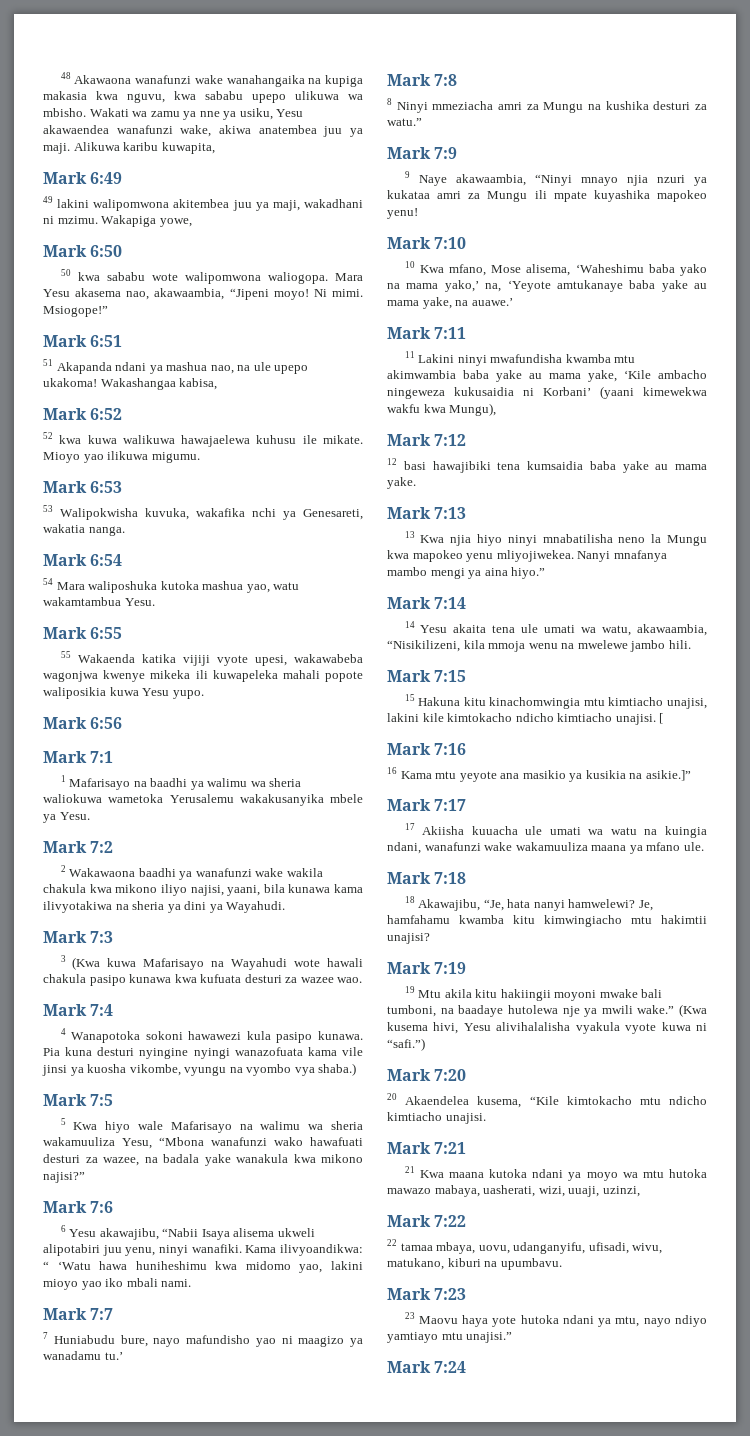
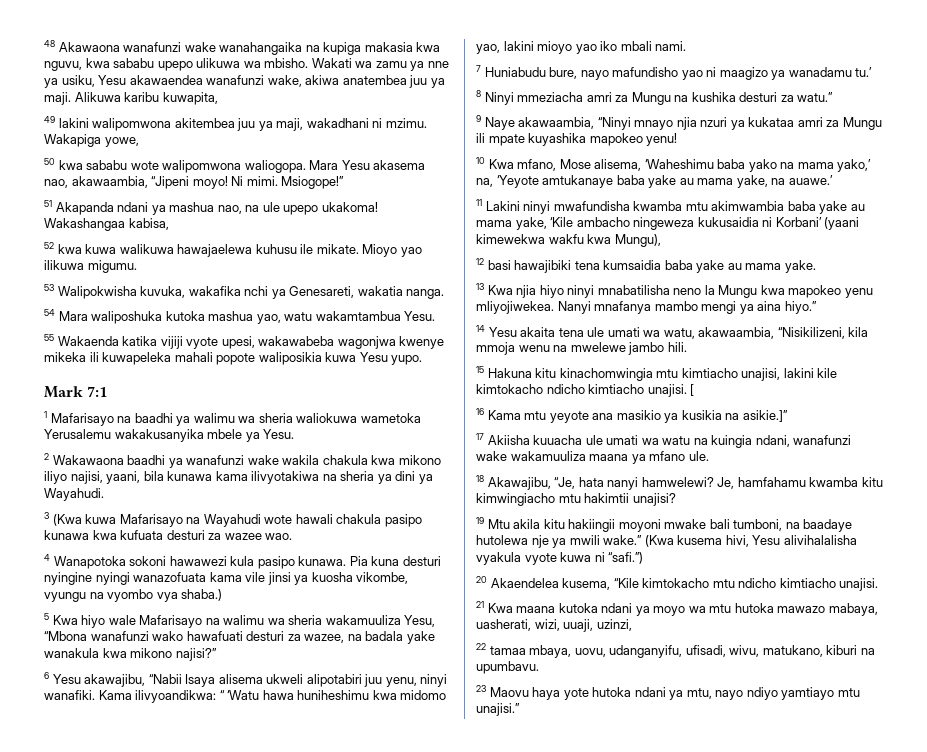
- Mark 6:49
- Mark 6:50
- Mark 6:51
- Mark 6:52
- Mark 6:53
- Mark 6:54
- Mark 6:55
- Mark 6:56
- Mark 7:2
- Mark 7:3
- Mark 7:4
- Mark 7:5
- Mark 7:6
- Mark 7:7
- Mark 7:8
- Mark 7:9
- Mark 7:10
- Mark 7:11
- Mark 7:12
- Mark 7:13
- Mark 7:14
- Mark 7:15
- Mark 7:16
- Mark 7:17
- Mark 7:18
- Mark 7:19
- Mark 7:20
- Mark 7:21
- Mark 7:22
- Mark 7:23
- Mark 7:24

